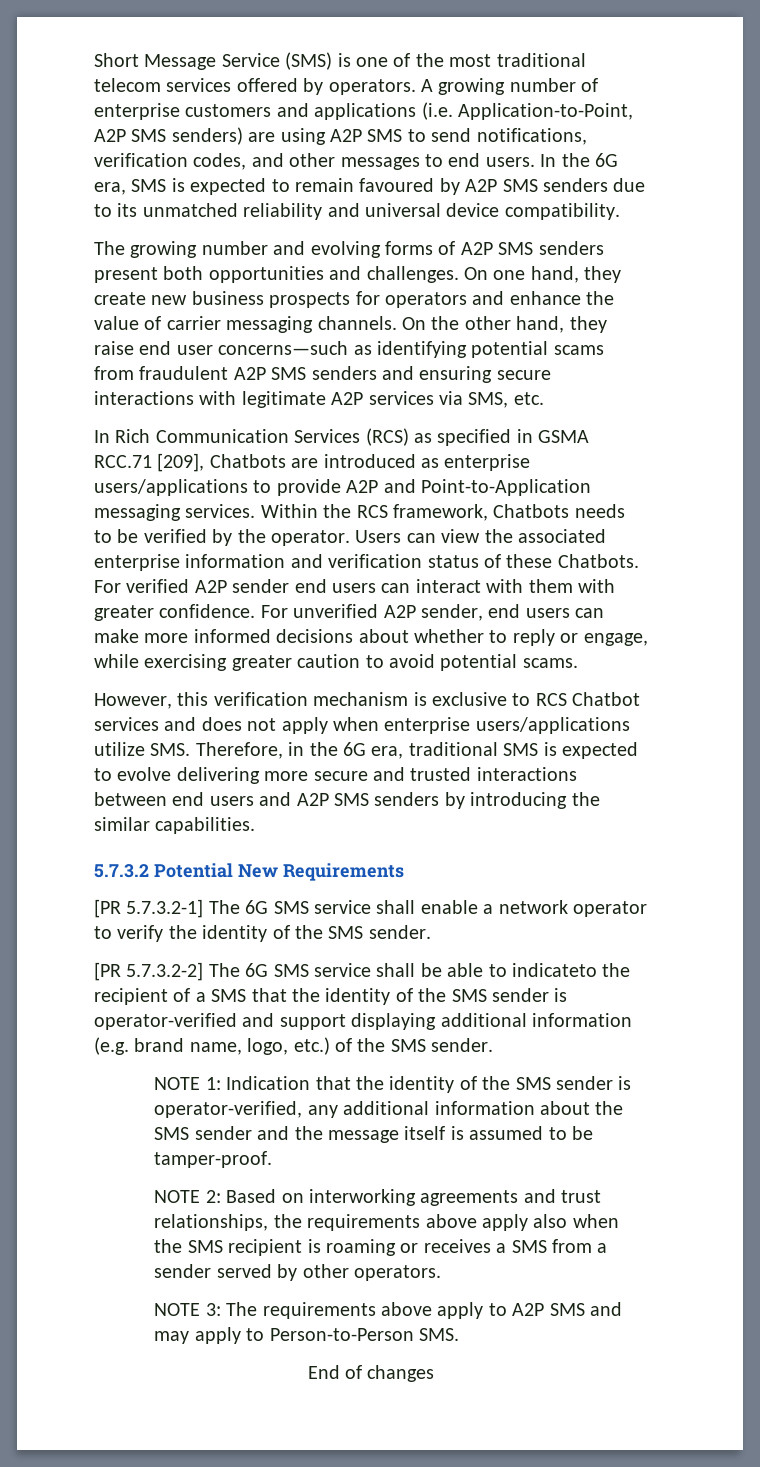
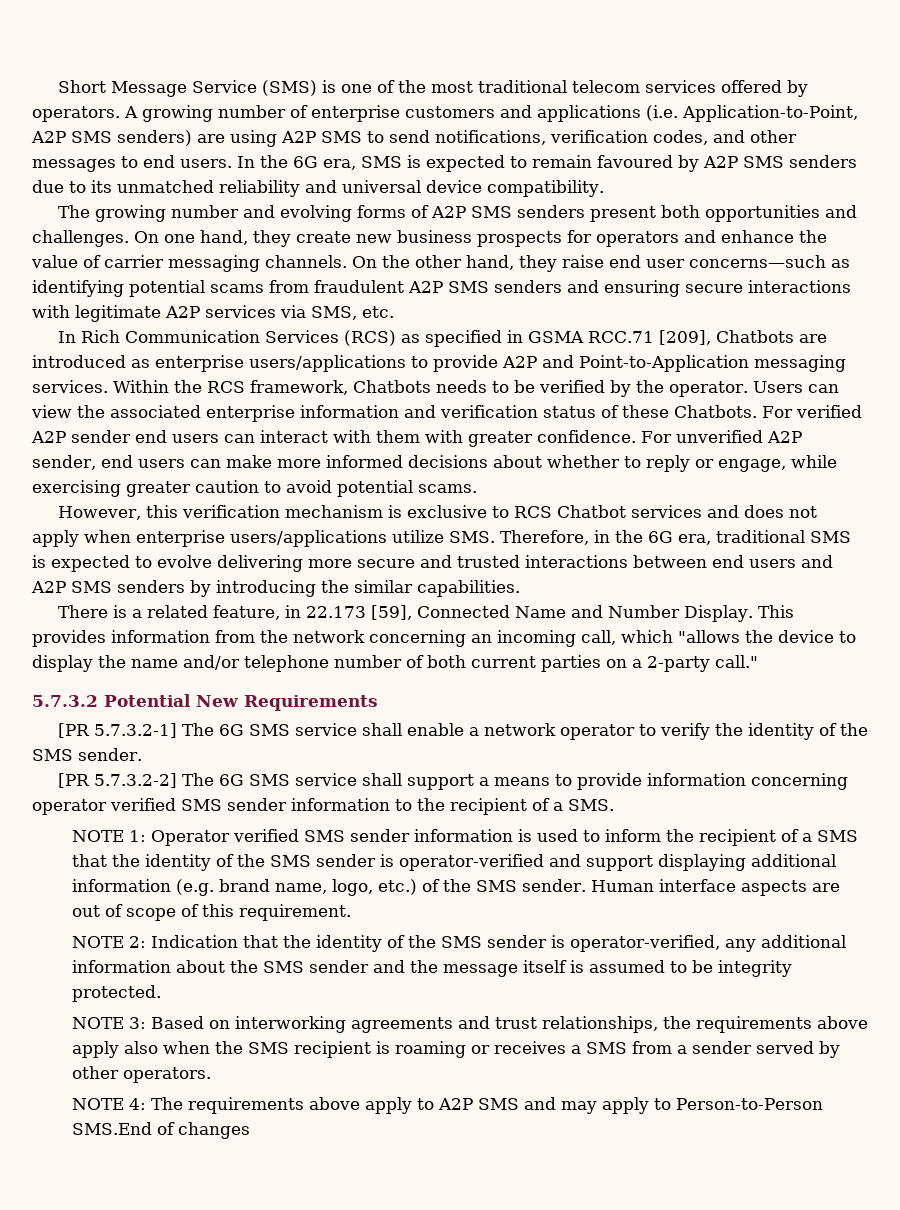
+ There is a related feature, in 22.173 [59], Connected Name and Number Display. This provides information from the network concerning an incoming call, which "allows the device to display the name and/or telephone number of both current parties on a 2-party call."
- [PR 5.7.3.2-2] The 6G SMS service shall be able to indicateto the recipient of a SMS that the identity of the SMS sender is operator-verified and support displaying additional information (e.g. brand name, logo, etc.) of the SMS sender.
- NOTE 1:
+ [PR 5.7.3.2-2] The 6G SMS service shall support a means to provide information concerning operator verified SMS sender information to the recipient of a SMS.
+ NOTE 1: Operator verified SMS sender information is used to inform the recipient of a SMS that the identity of the SMS sender is operator-verified and support displaying additional information (e.g. brand name, logo, etc.) of the SMS sender. Human interface aspects are out of scope of this requirement.
+ NOTE 2:
- Indication that the identity of the SMS sender is operator-verified, any additional information about the SMS sender and the message itself is assumed to be tamper-proof.
- NOTE 2:
+ Indication that the identity of the SMS sender is operator-verified, any additional information about the SMS sender and the message itself is assumed to be integrity protected.
+ NOTE 3:
- NOTE 3: The requirements above apply to A2P SMS and may apply to Person-to-Person SMS.
- End of changes
+ NOTE 4: The requirements above apply to A2P SMS and may apply to Person-to-Person SMS.End of changes

